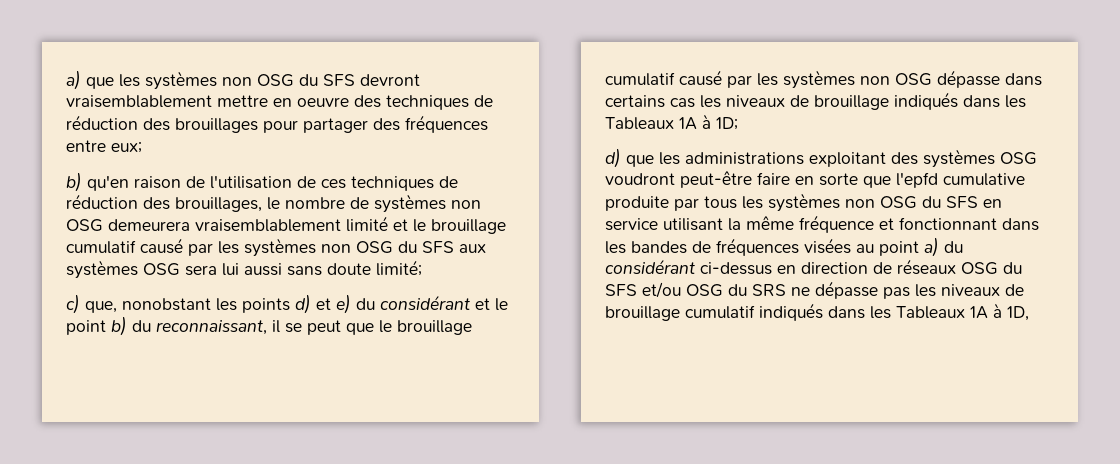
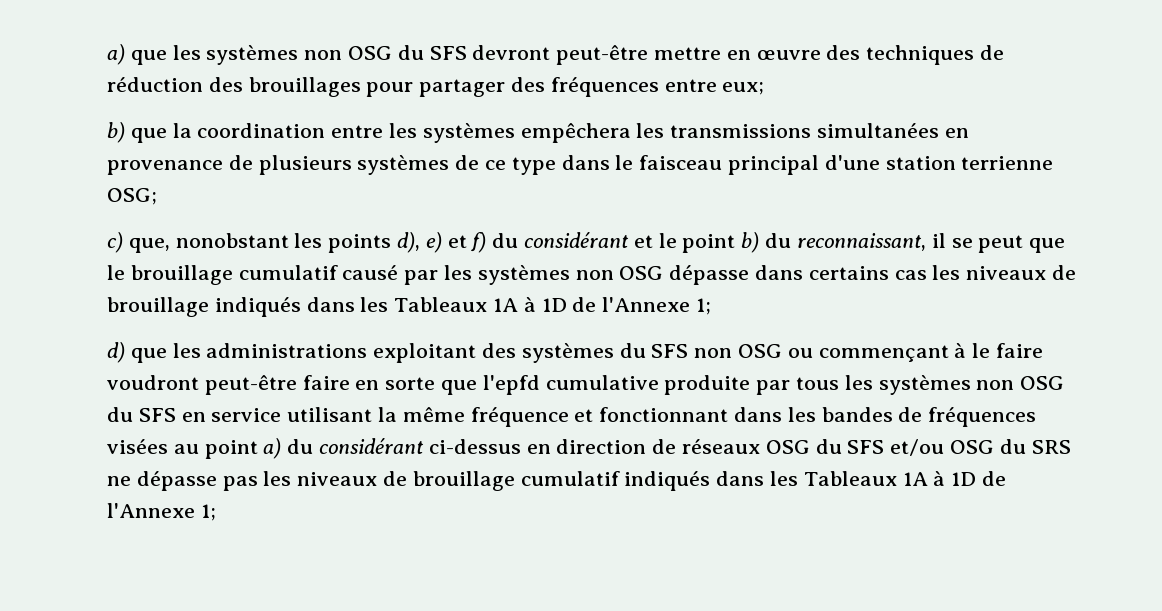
- a) que les systèmes non OSG du SFS devront vraisemblablement mettre en oeuvre des techniques de réduction des brouillages pour partager des fréquences entre eux;
+ a) que les systèmes non OSG du SFS devront peut-être mettre en œuvre des techniques de réduction des brouillages pour partager des fréquences entre eux;
- b) qu'en raison de l'utilisation de ces techniques de réduction des brouillages, le nombre de systèmes non OSG demeurera vraisemblablement limité et le brouillage cumulatif causé par les systèmes non OSG du SFS aux systèmes OSG sera lui aussi sans doute limité;
+ b) que la coordination entre les systèmes empêchera les transmissions simultanées en provenance de plusieurs systèmes de ce type dans le faisceau principal d'une station terrienne OSG;
- c) que, nonobstant les points d) et e) du considérant et le point b) du reconnaissant, il se peut que le brouillage cumulatif causé par les systèmes non OSG dépasse dans certains cas les niveaux de brouillage indiqués dans les Tableaux 1A à 1D;
+ c) que, nonobstant les points d), e) et f) du considérant et le point b) du reconnaissant, il se peut que le brouillage cumulatif causé par les systèmes non OSG dépasse dans certains cas les niveaux de brouillage indiqués dans les Tableaux 1A à 1D de l'Annexe 1;
- d) que les administrations exploitant des systèmes OSG voudront peut-être faire en sorte que l'epfd cumulative produite par tous les systèmes non OSG du SFS en service utilisant la même fréquence et fonctionnant dans les bandes de fréquences visées au point a) du considérant ci-dessus en direction de réseaux OSG du SFS et/ou OSG du SRS ne dépasse pas les niveaux de brouillage cumulatif indiqués dans les Tableaux 1A à 1D,
+ d) que les administrations exploitant des systèmes du SFS non OSG ou commençant à le faire voudront peut-être faire en sorte que l'epfd cumulative produite par tous les systèmes non OSG du SFS en service utilisant la même fréquence et fonctionnant dans les bandes de fréquences visées au point a) du considérant ci-dessus en direction de réseaux OSG du SFS et/ou OSG du SRS ne dépasse pas les niveaux de brouillage cumulatif indiqués dans les Tableaux 1A à 1D de l'Annexe 1;

